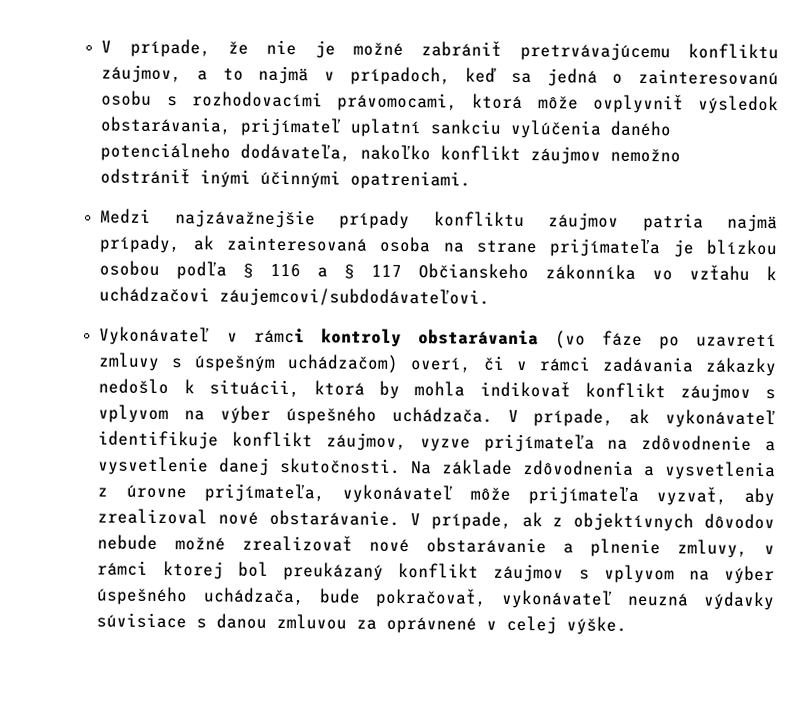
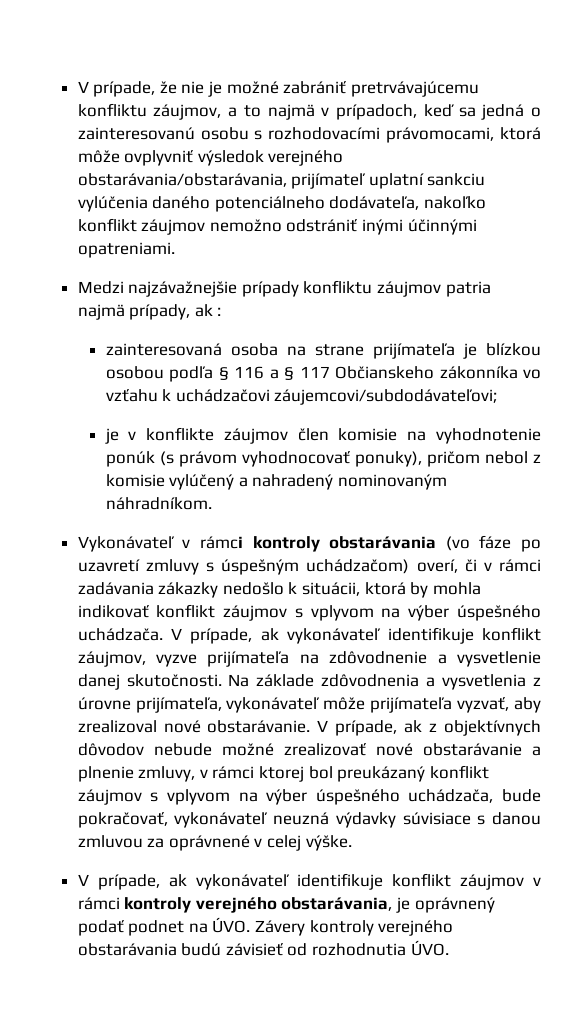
- V prípade, že nie je možné zabrániť pretrvávajúcemu konfliktu záujmov, a to najmä v prípadoch, keď sa jedná o zainteresovanú osobu s rozhodovacími právomocami, ktorá môže ovplyvniť výsledok obstarávania, prijímateľ uplatní sankciu vylúčenia daného potenciálneho dodávateľa, nakoľko konflikt záujmov nemožno odstrániť inými účinnými opatreniami.
+ V prípade, že nie je možné zabrániť pretrvávajúcemu konfliktu záujmov, a to najmä v prípadoch, keď sa jedná o zainteresovanú osobu s rozhodovacími právomocami, ktorá môže ovplyvniť výsledok verejného obstarávania/obstarávania, prijímateľ uplatní sankciu vylúčenia daného potenciálneho dodávateľa, nakoľko konflikt záujmov nemožno odstrániť inými účinnými opatreniami.
- Medzi najzávažnejšie prípady konfliktu záujmov patria najmä prípady, ak zainteresovaná osoba na strane prijímateľa je blízkou osobou podľa § 116 a § 117 Občianskeho zákonníka vo vzťahu k uchádzačovi záujemcovi/subdodávateľovi.
+ Medzi najzávažnejšie prípady konfliktu záujmov patria najmä prípady, ak :
+ zainteresovaná osoba na strane prijímateľa je blízkou osobou podľa § 116 a § 117 Občianskeho zákonníka vo vzťahu k uchádzačovi záujemcovi/subdodávateľovi;
+ je v konflikte záujmov člen komisie na vyhodnotenie ponúk (s právom vyhodnocovať ponuky), pričom nebol z komisie vylúčený a nahradený nominovaným náhradníkom.
+ V prípade, ak vykonávateľ identifikuje konflikt záujmov v rámci kontroly verejného obstarávania, je oprávnený podať podnet na ÚVO. Závery kontroly verejného obstarávania budú závisieť od rozhodnutia ÚVO.

